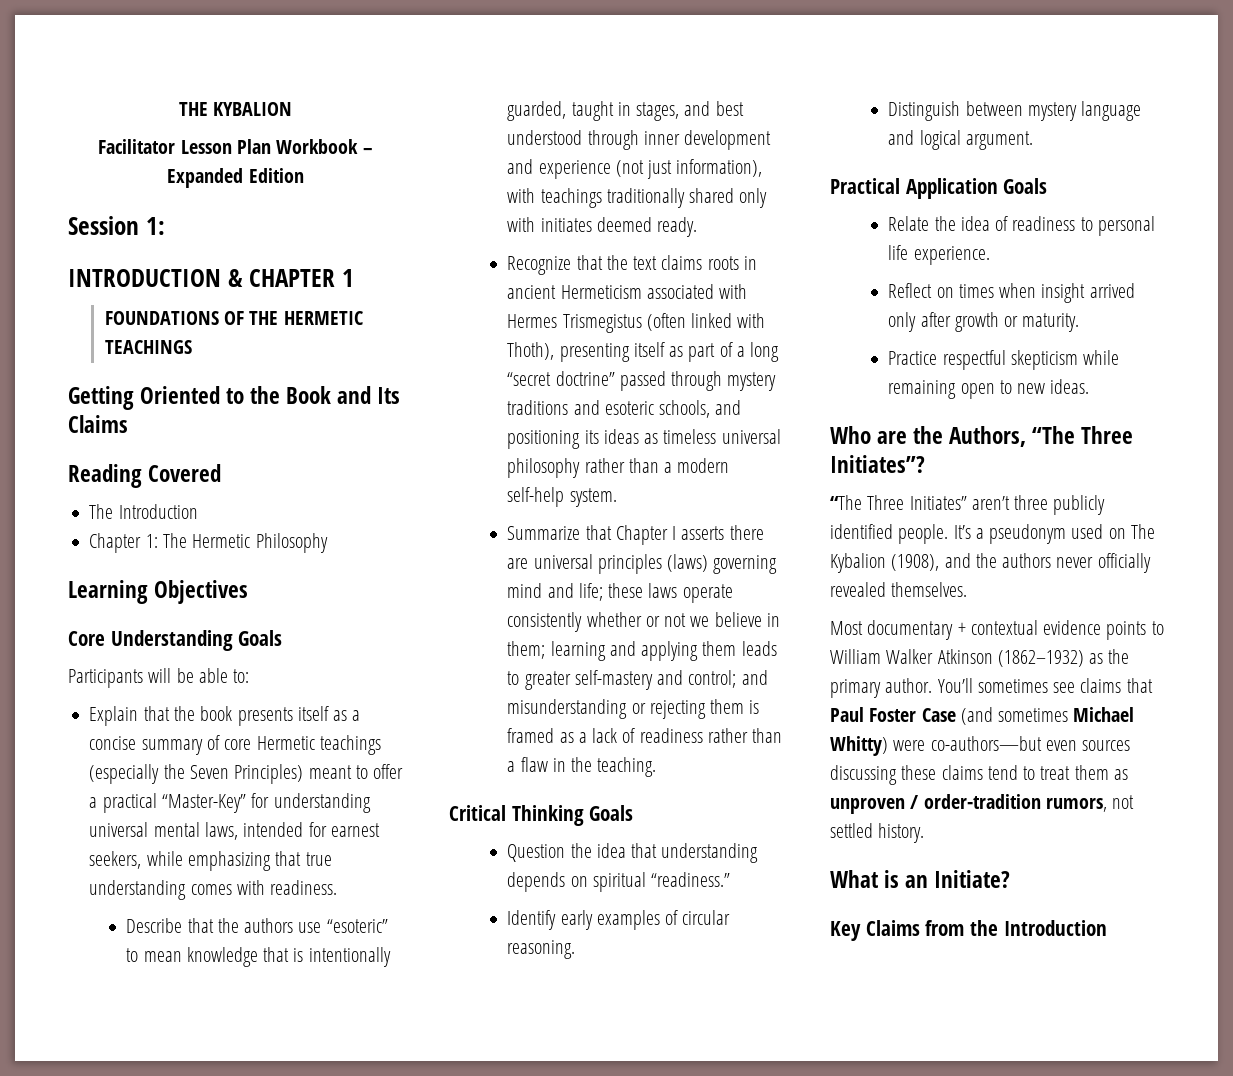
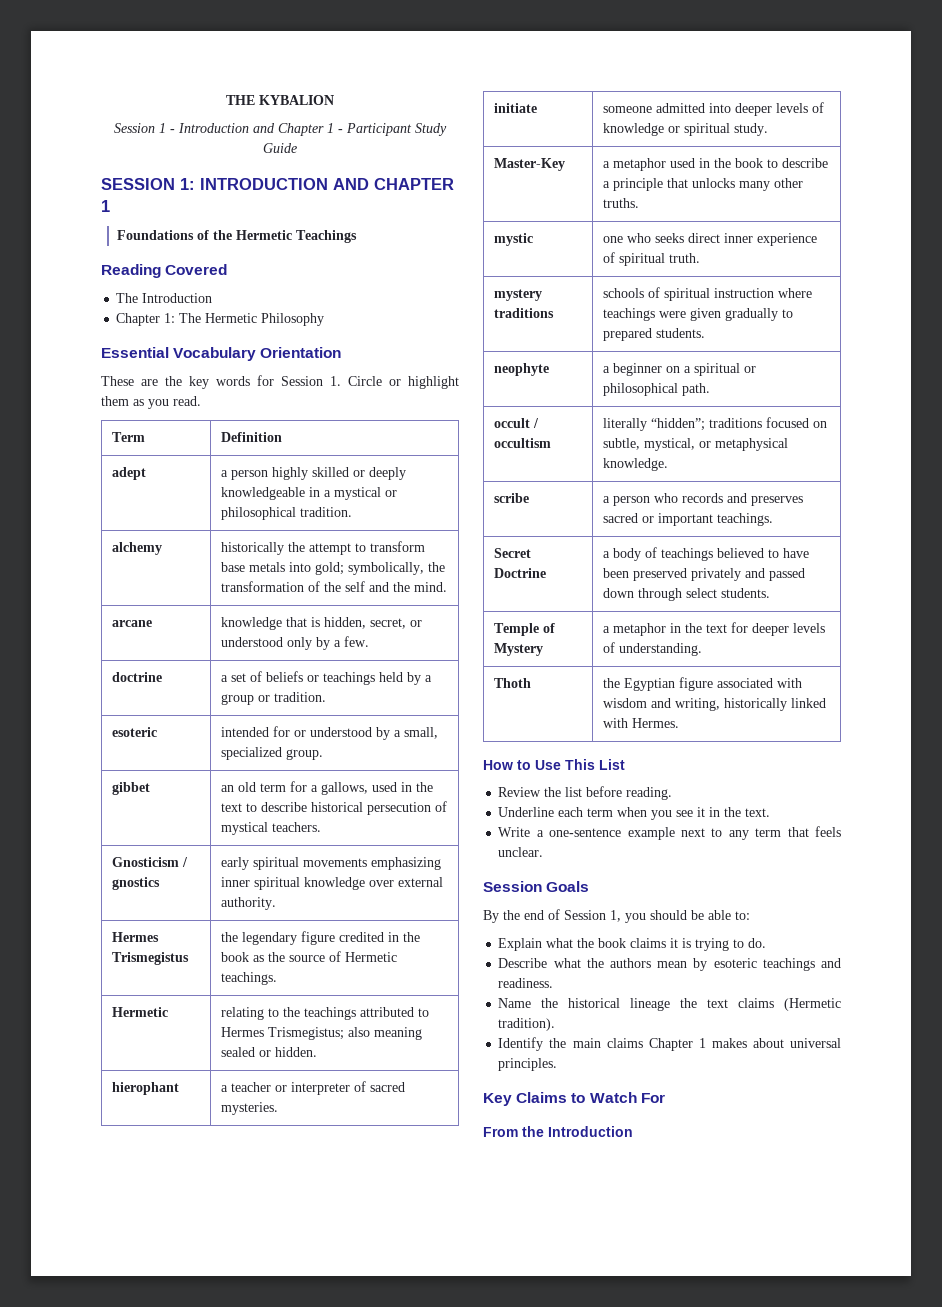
- Facilitator Lesson Plan Workbook – Expanded Edition
- Session 1:
- INTRODUCTION & CHAPTER 1
+ Session 1 - Introduction and Chapter 1 - Participant Study Guide
+ SESSION 1: INTRODUCTION AND CHAPTER 1
- FOUNDATIONS OF THE HERMETIC TEACHINGS
- Getting Oriented to the Book and Its Claims
+ Foundations of the Hermetic Teachings
- Learning Objectives
- Core Understanding Goals
- Participants will be able to:
+ Essential Vocabulary Orientation
+ These are the key words for Session 1. Circle or highlight them as you read.
+ Term | Definition
+ adept | a person highly skilled or deeply knowledgeable in a mystical or philosophical tradition.
+ alchemy | historically the attempt to transform base metals into gold; symbolically, the transformation of the self and the mind.
+ arcane | knowledge that is hidden, secret, or understood only by a few.
+ doctrine | a set of beliefs or teachings held by a group or tradition.
+ esoteric | intended for or understood by a small, specialized group.
+ gibbet | an old term for a gallows, used in the text to describe historical persecution of mystical teachers.
+ Gnosticism / gnostics | early spiritual movements emphasizing inner spiritual knowledge over external authority.
+ Hermes Trismegistus | the legendary figure credited in the book as the source of Hermetic teachings.
+ Hermetic | relating to the teachings attributed to Hermes Trismegistus; also meaning sealed or hidden.
+ hierophant | a teacher or interpreter of sacred mysteries.
+ initiate | someone admitted into deeper levels of knowledge or spiritual study.
+ Master-Key | a metaphor used in the book to describe a principle that unlocks many other truths.
+ mystic | one who seeks direct inner experience of spiritual truth.
+ mystery traditions | schools of spiritual instruction where teachings were given gradually to prepared students.
+ neophyte | a beginner on a spiritual or philosophical path.
+ occult / occultism | literally “hidden”; traditions focused on subtle, mystical, or metaphysical knowledge.
+ scribe | a person who records and preserves sacred or important teachings.
+ Secret Doctrine | a body of teachings believed to have been preserved privately and passed down through select students.
+ Temple of Mystery | a metaphor in the text for deeper levels of understanding.
+ Thoth | the Egyptian figure associated with wisdom and writing, historically linked with Hermes.
+ How to Use This List
+ Review the list before reading.
+ Underline each term when you see it in the text.
+ Write a one-sentence example next to any term that feels unclear.
+ Session Goals
+ By the end of Session 1, you should be able to:
- Explain that the book presents itself as a concise summary of core Hermetic teachings (especially the Seven Principles) meant to offer a practical “Master-Key” for understanding universal mental laws, intended for earnest seekers, while emphasizing that true understanding comes with readiness.
- Describe that the authors use “esoteric” to mean knowledge that is intentionally guarded, taught in stages, and best understood through inner development and experience (not just information), with teachings traditionally shared only with initiates deemed ready.
- Recognize that the text claims roots in ancient Hermeticism associated with Hermes Trismegistus (often linked with Thoth), presenting itself as part of a long “secret doctrine” passed through mystery traditions and esoteric schools, and positioning its ideas as timeless universal philosophy rather than a modern self-help system.
- Summarize that Chapter I asserts there are universal principles (laws) governing mind and life; these laws operate consistently whether or not we believe in them; learning and applying them leads to greater self-mastery and control; and misunderstanding or rejecting them is framed as a lack of readiness rather than a flaw in the teaching.
- Critical Thinking Goals
- Question the idea that understanding depends on spiritual “readiness.”
- Identify early examples of circular reasoning.
- Distinguish between mystery language and logical argument.
- Practical Application Goals
- Relate the idea of readiness to personal life experience.
- Reflect on times when insight arrived only after growth or maturity.
- Practice respectful skepticism while remaining open to new ideas.
- Who are the Authors, “The Three Initiates”?
- “The Three Initiates” aren’t three publicly identified people. It’s a pseudonym used on The Kybalion (1908), and the authors never officially revealed themselves.
- Most documentary + contextual evidence points to William Walker Atkinson (1862–1932) as the primary author. You’ll sometimes see claims that Paul Foster Case (and sometimes Michael Whitty) were co-authors—but even sources discussing these claims tend to treat them as unproven / order-tradition rumors, not settled history.
- What is an Initiate?
- Key Claims from the Introduction
+ Explain what the book claims it is trying to do.
+ Describe what the authors mean by esoteric teachings and readiness.
+ Name the historical lineage the text claims (Hermetic tradition).
+ Identify the main claims Chapter 1 makes about universal principles.
+ Key Claims to Watch For
+ From the Introduction

